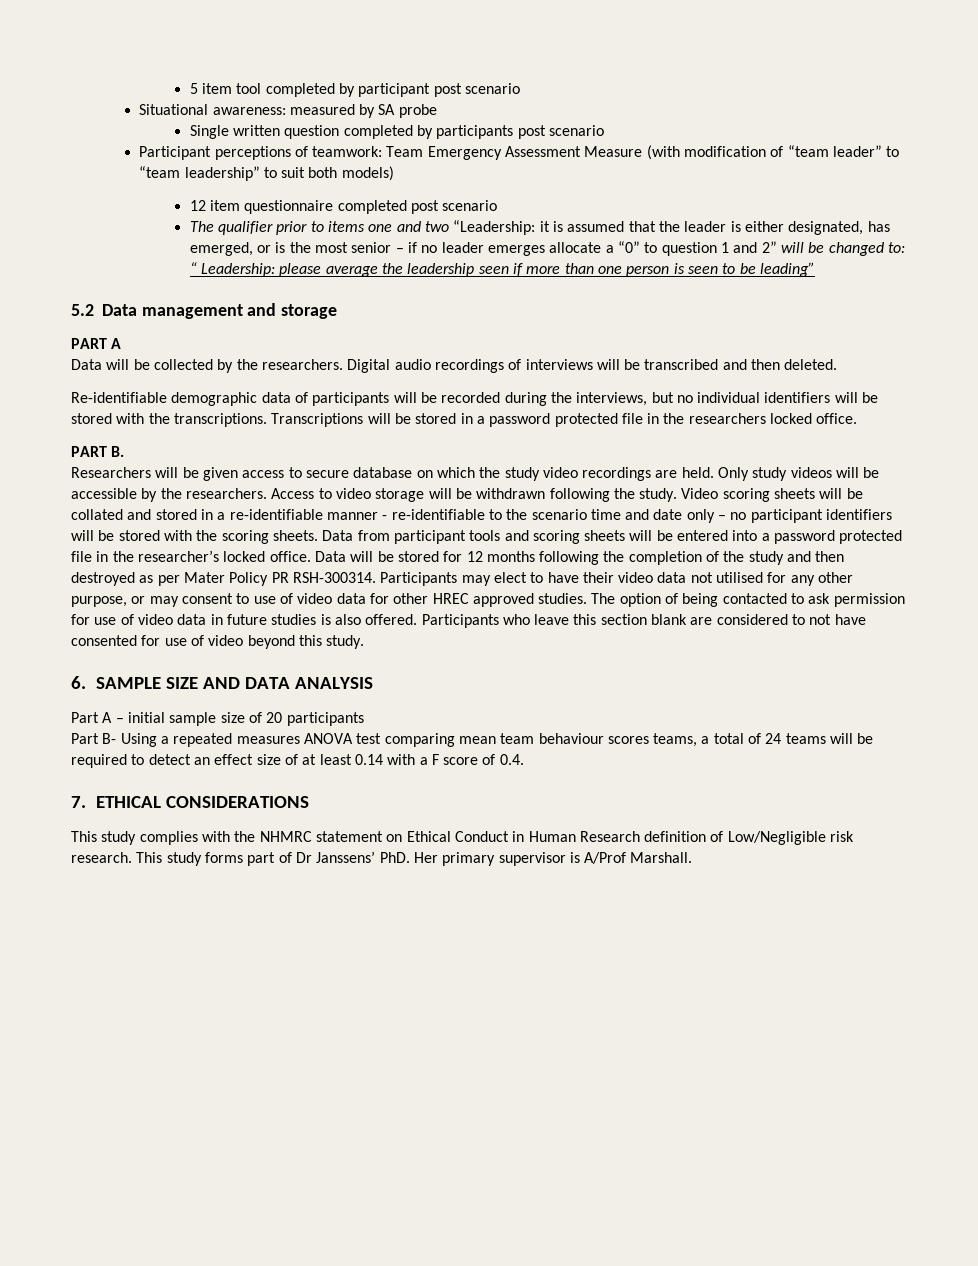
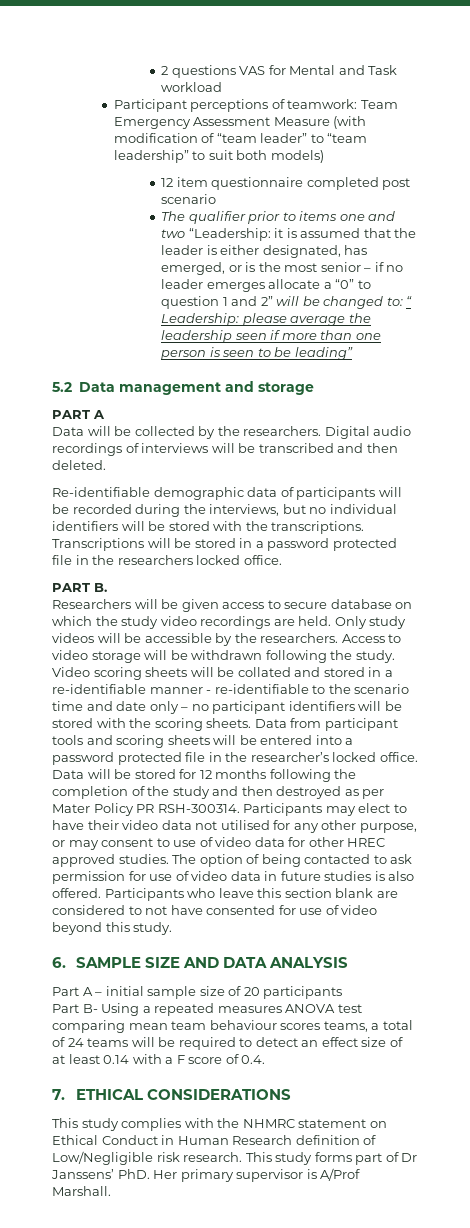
- 5 item tool completed by participant post scenario
- Situational awareness: measured by SA probe
- Single written question completed by participants post scenario
+ 2 questions VAS for Mental and Task workload

